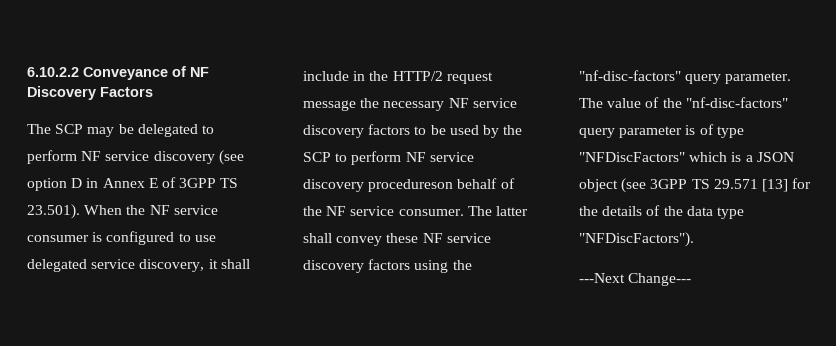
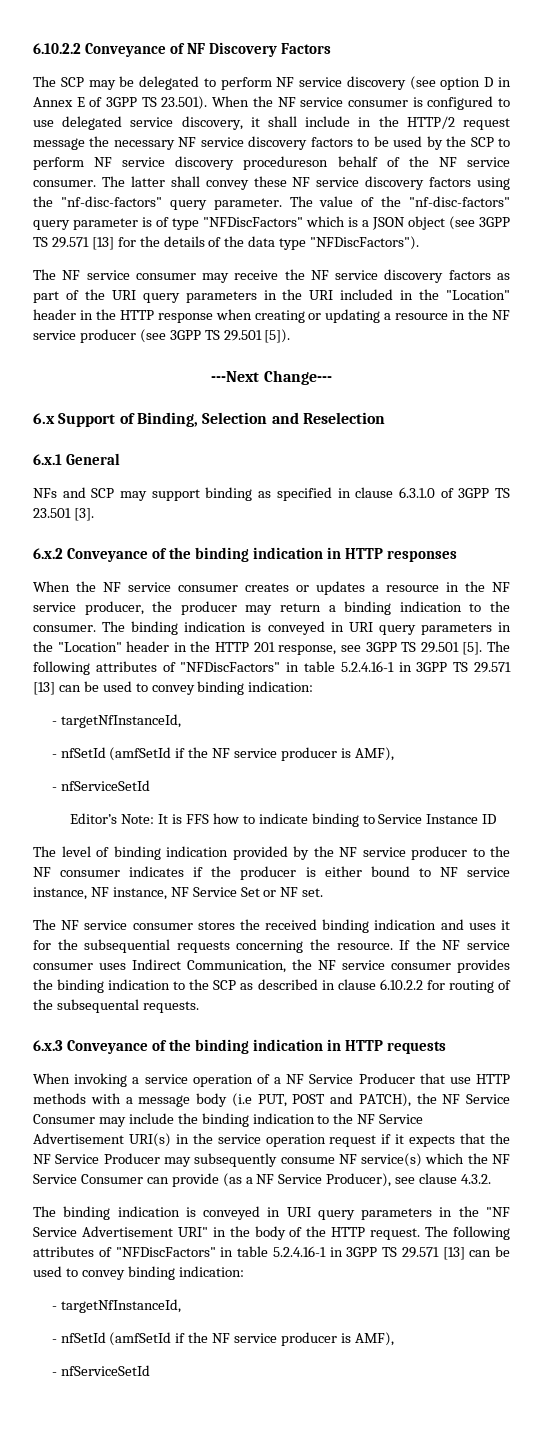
+ The NF service consumer may receive the NF service discovery factors as part of the URI query parameters in the URI included in the "Location" header in the HTTP response when creating or updating a resource in the NF service producer (see 3GPP TS 29.501 [5]).
  ---Next Change---
+ 6.x Support of Binding, Selection and Reselection
+ 6.x.1 General
+ NFs and SCP may support binding as specified in clause 6.3.1.0 of 3GPP TS 23.501 [3].
+ 6.x.2 Conveyance of the binding indication in HTTP responses
+ When the NF service consumer creates or updates a resource in the NF service producer, the producer may return a binding indication to the consumer. The binding indication is conveyed in URI query parameters in the "Location" header in the HTTP 201 response, see 3GPP TS 29.501 [5]. The following attributes of "NFDiscFactors" in table 5.2.4.16-1 in 3GPP TS 29.571 [13] can be used to convey binding indication:
+ - targetNfInstanceId,
+ - nfSetId (amfSetId if the NF service producer is AMF),
+ - nfServiceSetId
+ Editor’s Note: It is FFS how to indicate binding to Service Instance ID
+ The level of binding indication provided by the NF service producer to the NF consumer indicates if the producer is either bound to NF service instance, NF instance, NF Service Set or NF set.
+ The NF service consumer stores the received binding indication and uses it for the subsequential requests concerning the resource. If the NF service consumer uses Indirect Communication, the NF service consumer provides the binding indication to the SCP as described in clause 6.10.2.2 for routing of the subsequental requests.
+ 6.x.3 Conveyance of the binding indication in HTTP requests
+ When invoking a service operation of a NF Service Producer that use HTTP methods with a message body (i.e PUT, POST and PATCH), the NF Service Consumer may include the binding indication to the NF Service Advertisement URI(s) in the service operation request if it expects that the NF Service Producer may subsequently consume NF service(s) which the NF Service Consumer can provide (as a NF Service Producer), see clause 4.3.2.
+ The binding indication is conveyed in URI query parameters in the "NF Service Advertisement URI" in the body of the HTTP request. The following attributes of "NFDiscFactors" in table 5.2.4.16-1 in 3GPP TS 29.571 [13] can be used to convey binding indication:
+ - targetNfInstanceId,
+ - nfSetId (amfSetId if the NF service producer is AMF),
+ - nfServiceSetId

